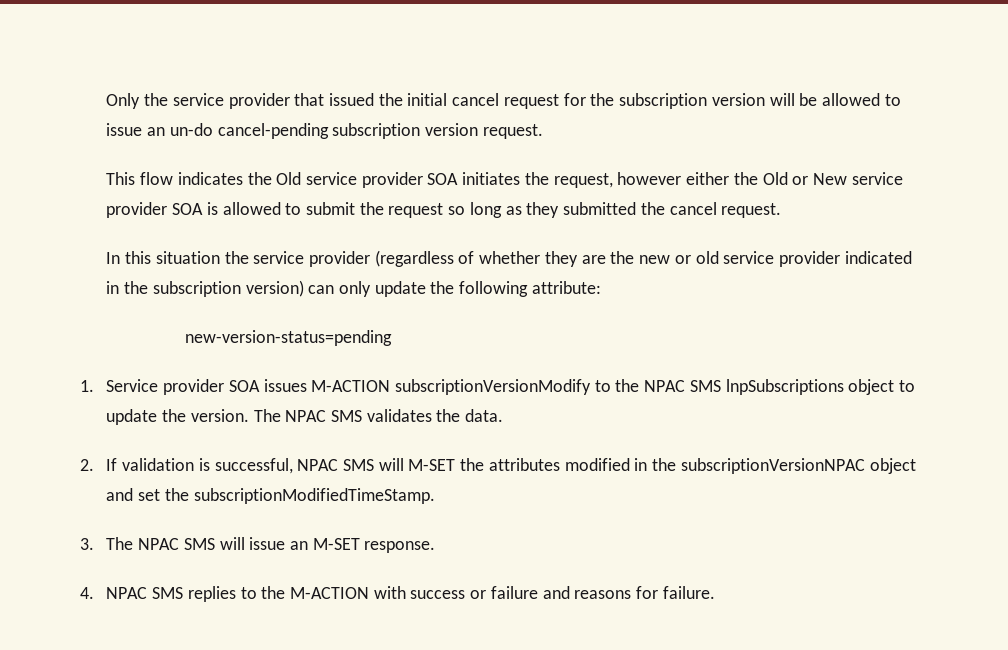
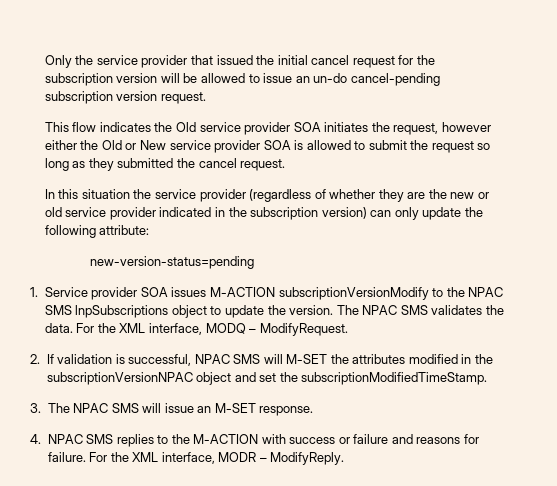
+ For the XML interface, MODQ – ModifyRequest.
+ For the XML interface, MODR – ModifyReply.

